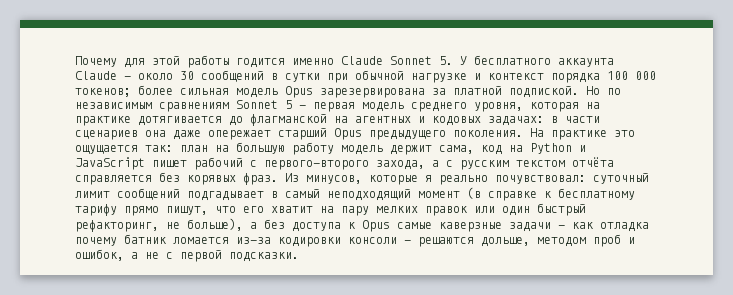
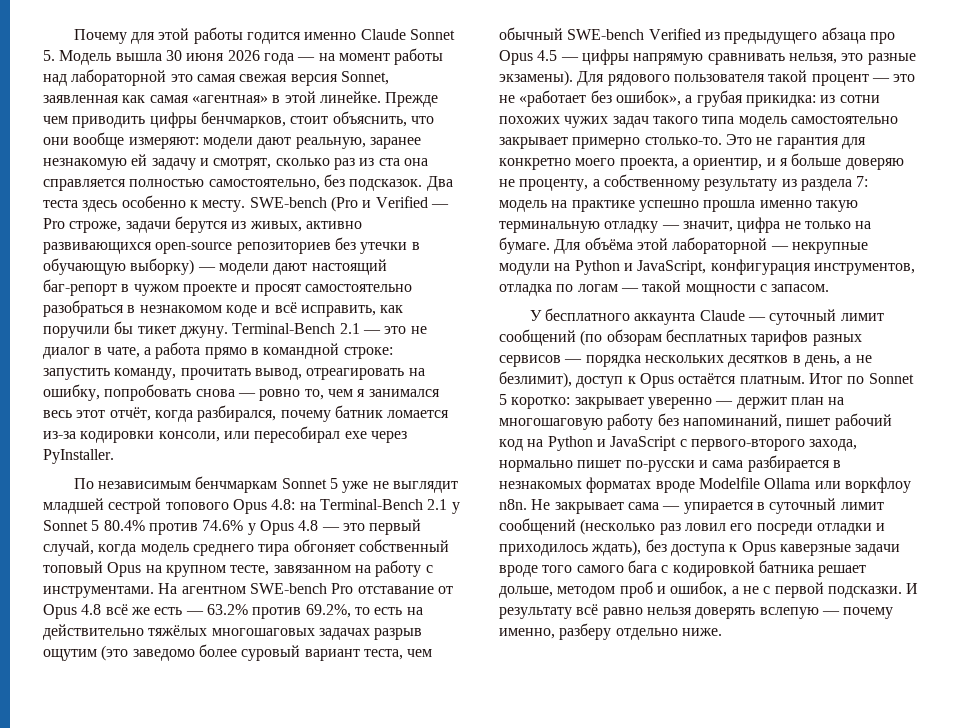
- Почему для этой работы годится именно Claude Sonnet 5. У бесплатного аккаунта Claude — около 30 сообщений в сутки при обычной нагрузке и контекст порядка 100 000 токенов; более сильная модель Opus зарезервирована за платной подпиской. Но по независимым сравнениям Sonnet 5 — первая модель среднего уровня, которая на практике дотягивается до флагманской на агентных и кодовых задачах: в части сценариев она даже опережает старший Opus предыдущего поколения. На практике это ощущается так: план на большую работу модель держит сама, код на Python и JavaScript пишет рабочий с первого-второго захода, а с русским текстом отчёта справляется без корявых фраз. Из минусов, которые я реально почувствовал: суточный лимит сообщений подгадывает в самый неподходящий момент (в справке к бесплатному тарифу прямо пишут, что его хватит на пару мелких правок или один быстрый рефакторинг, не больше), а без доступа к Opus самые каверзные задачи — как отладка почему батник ломается из-за кодировки консоли — решаются дольше, методом проб и ошибок, а не с первой подсказки.
+ Почему для этой работы годится именно Claude Sonnet 5. Модель вышла 30 июня 2026 года — на момент работы над лабораторной это самая свежая версия Sonnet, заявленная как самая «агентная» в этой линейке. Прежде чем приводить цифры бенчмарков, стоит объяснить, что они вообще измеряют: модели дают реальную, заранее незнакомую ей задачу и смотрят, сколько раз из ста она справляется полностью самостоятельно, без подсказок. Два теста здесь особенно к месту. SWE-bench (Pro и Verified — Pro строже, задачи берутся из живых, активно развивающихся open-source репозиториев без утечки в обучающую выборку) — модели дают настоящий баг-репорт в чужом проекте и просят самостоятельно разобраться в незнакомом коде и всё исправить, как поручили бы тикет джуну. Terminal-Bench 2.1 — это не диалог в чате, а работа прямо в командной строке: запустить команду, прочитать вывод, отреагировать на ошибку, попробовать снова — ровно то, чем я занимался весь этот отчёт, когда разбирался, почему батник ломается из-за кодировки консоли, или пересобирал exe через PyInstaller.
+ По независимым бенчмаркам Sonnet 5 уже не выглядит младшей сестрой топового Opus 4.8: на Terminal-Bench 2.1 у Sonnet 5 80.4% против 74.6% у Opus 4.8 — это первый случай, когда модель среднего тира обгоняет собственный топовый Opus на крупном тесте, завязанном на работу с инструментами. На агентном SWE-bench Pro отставание от Opus 4.8 всё же есть — 63.2% против 69.2%, то есть на действительно тяжёлых многошаговых задачах разрыв ощутим (это заведомо более суровый вариант теста, чем обычный SWE-bench Verified из предыдущего абзаца про Opus 4.5 — цифры напрямую сравнивать нельзя, это разные экзамены). Для рядового пользователя такой процент — это не «работает без ошибок», а грубая прикидка: из сотни похожих чужих задач такого типа модель самостоятельно закрывает примерно столько-то. Это не гарантия для конкретно моего проекта, а ориентир, и я больше доверяю не проценту, а собственному результату из раздела 7: модель на практике успешно прошла именно такую терминальную отладку — значит, цифра не только на бумаге. Для объёма этой лабораторной — некрупные модули на Python и JavaScript, конфигурация инструментов, отладка по логам — такой мощности с запасом.
+ У бесплатного аккаунта Claude — суточный лимит сообщений (по обзорам бесплатных тарифов разных сервисов — порядка нескольких десятков в день, а не безлимит), доступ к Opus остаётся платным. Итог по Sonnet 5 коротко: закрывает уверенно — держит план на многошаговую работу без напоминаний, пишет рабочий код на Python и JavaScript с первого-второго захода, нормально пишет по-русски и сама разбирается в незнакомых форматах вроде Modelfile Ollama или воркфлоу n8n. Не закрывает сама — упирается в суточный лимит сообщений (несколько раз ловил его посреди отладки и приходилось ждать), без доступа к Opus каверзные задачи вроде того самого бага с кодировкой батника решает дольше, методом проб и ошибок, а не с первой подсказки.
+ И результату всё равно нельзя доверять вслепую — почему именно, разберу отдельно ниже.

